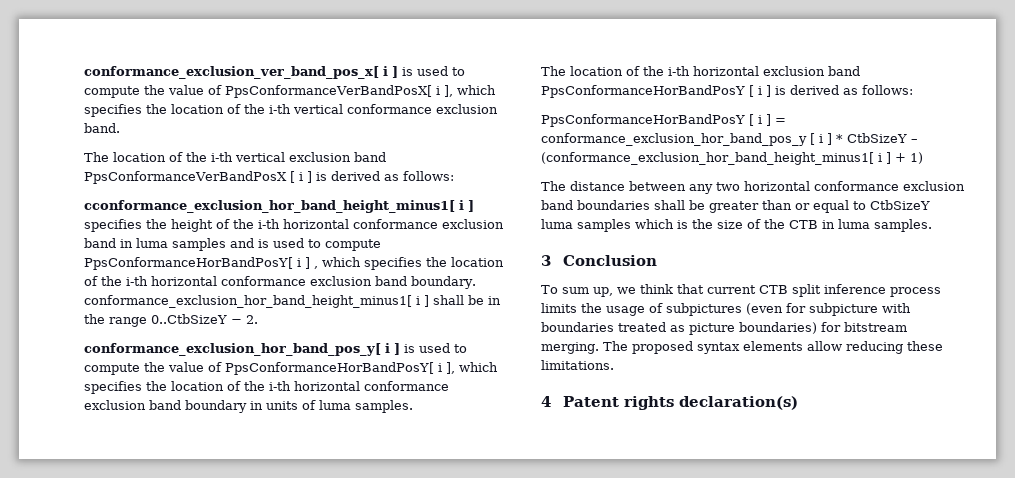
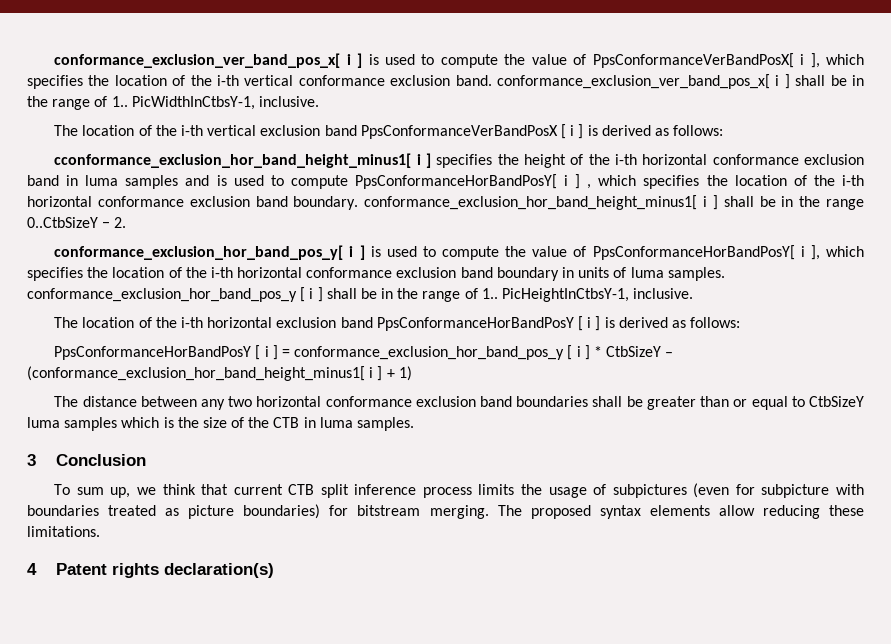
- conformance_exclusion_ver_band_pos_x[ i ] is used to compute the value of PpsConformanceVerBandPosX[ i ], which specifies the location of the i-th vertical conformance exclusion band.
+ conformance_exclusion_ver_band_pos_x[ i ] is used to compute the value of PpsConformanceVerBandPosX[ i ], which specifies the location of the i-th vertical conformance exclusion band. conformance_exclusion_ver_band_pos_x[ i ] shall be in the range of 1.. PicWidthInCtbsY-1, inclusive.
- conformance_exclusion_hor_band_pos_y[ i ] is used to compute the value of PpsConformanceHorBandPosY[ i ], which specifies the location of the i-th horizontal conformance exclusion band boundary in units of luma samples.
+ conformance_exclusion_hor_band_pos_y[ i ] is used to compute the value of PpsConformanceHorBandPosY[ i ], which specifies the location of the i-th horizontal conformance exclusion band boundary in units of luma samples. conformance_exclusion_hor_band_pos_y [ i ] shall be in the range of 1.. PicHeightInCtbsY-1, inclusive.

